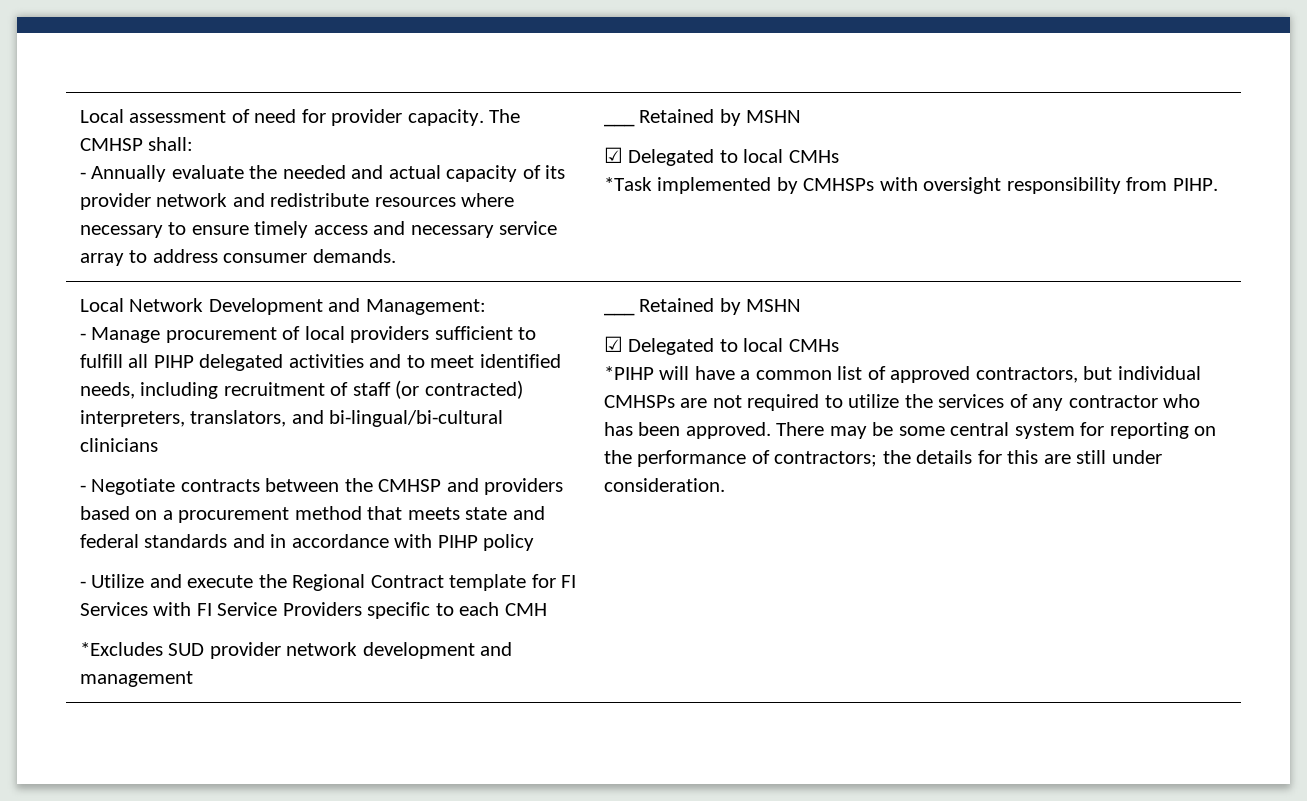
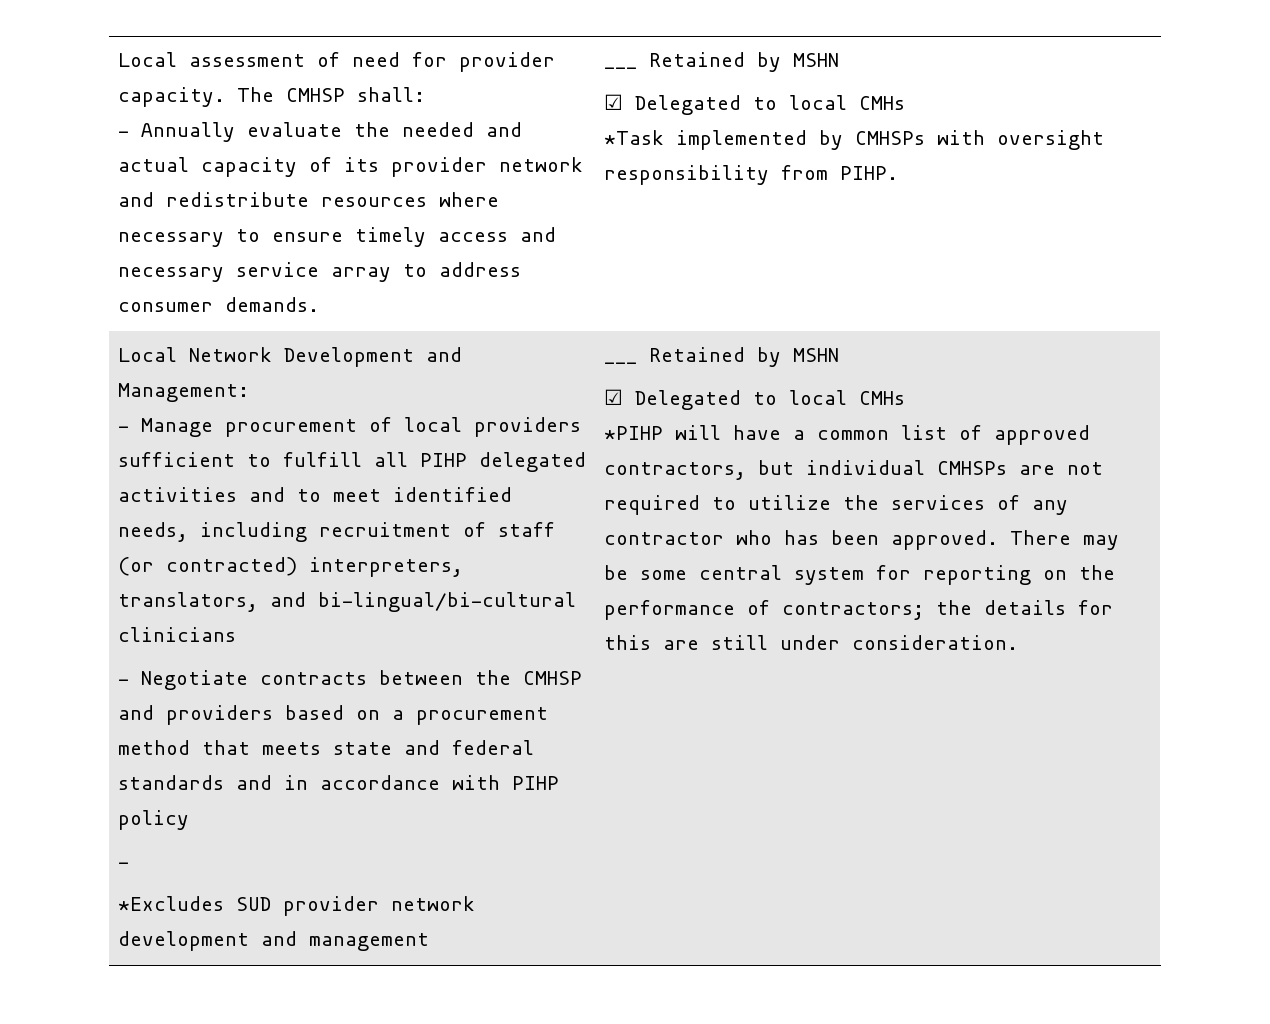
  - Negotiate contracts between the CMHSP and providers based on a procurement method that meets state and federal standards and in accordance with PIHP policy
- - Utilize and execute the Regional Contract template for FI Services with FI Service Providers specific to each CMH
+ -

